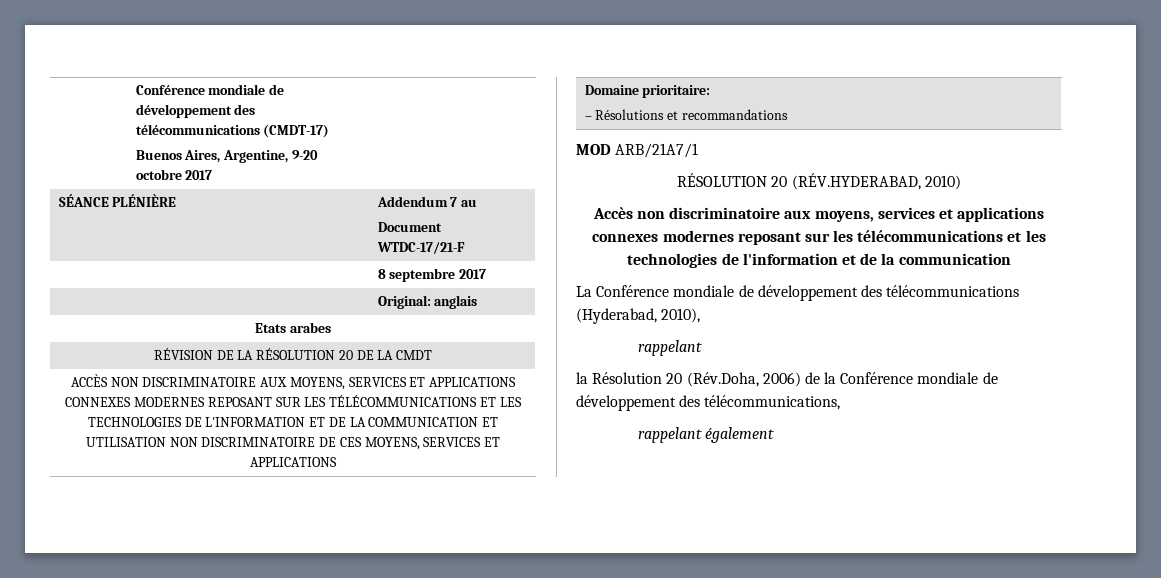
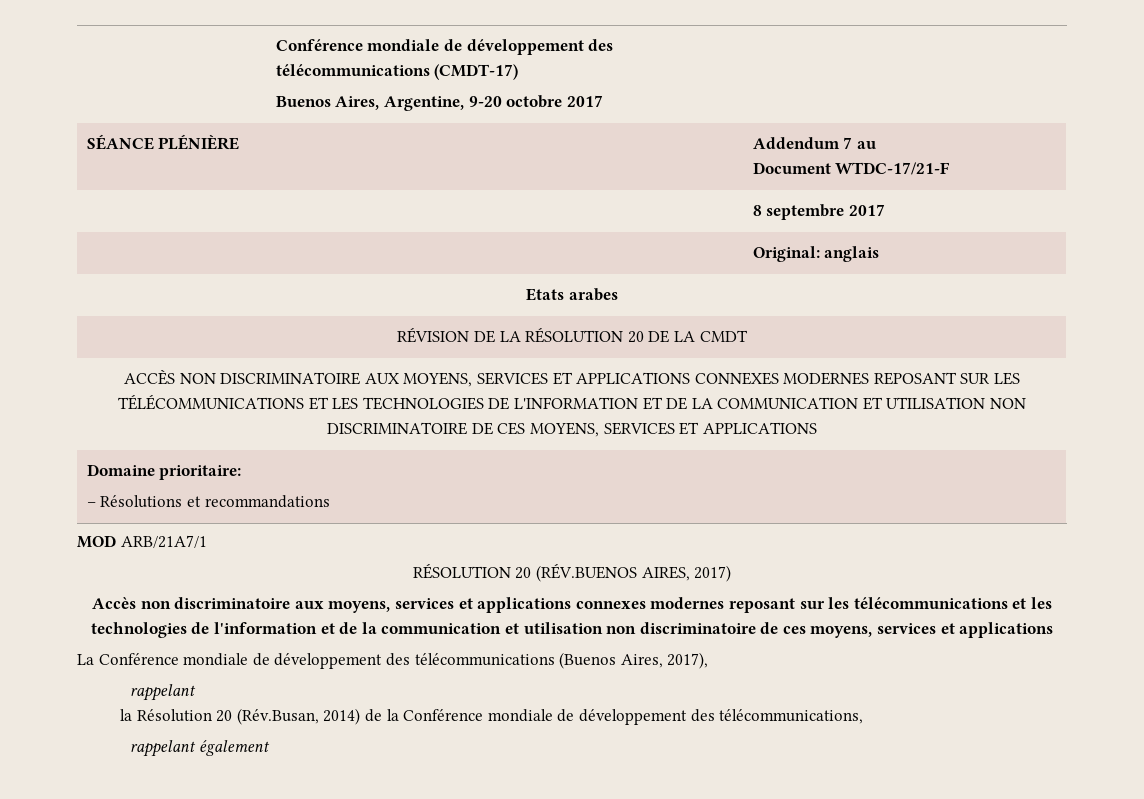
- RÉSOLUTION 20 (RÉV.HYDERABAD, 2010)
+ RÉSOLUTION 20 (RÉV.BUENOS AIRES, 2017)
- Accès non discriminatoire aux moyens, services et applications connexes modernes reposant sur les télécommunications et les technologies de l'information et de la communication
+ Accès non discriminatoire aux moyens, services et applications connexes modernes reposant sur les télécommunications et les technologies de l'information et de la communication et utilisation non discriminatoire de ces moyens, services et applications
- La Conférence mondiale de développement des télécommunications (Hyderabad, 2010),
+ La Conférence mondiale de développement des télécommunications (Buenos Aires, 2017),
- la Résolution 20 (Rév.Doha, 2006) de la Conférence mondiale de développement des télécommunications,
+ la Résolution 20 (Rév.Busan, 2014) de la Conférence mondiale de développement des télécommunications,

